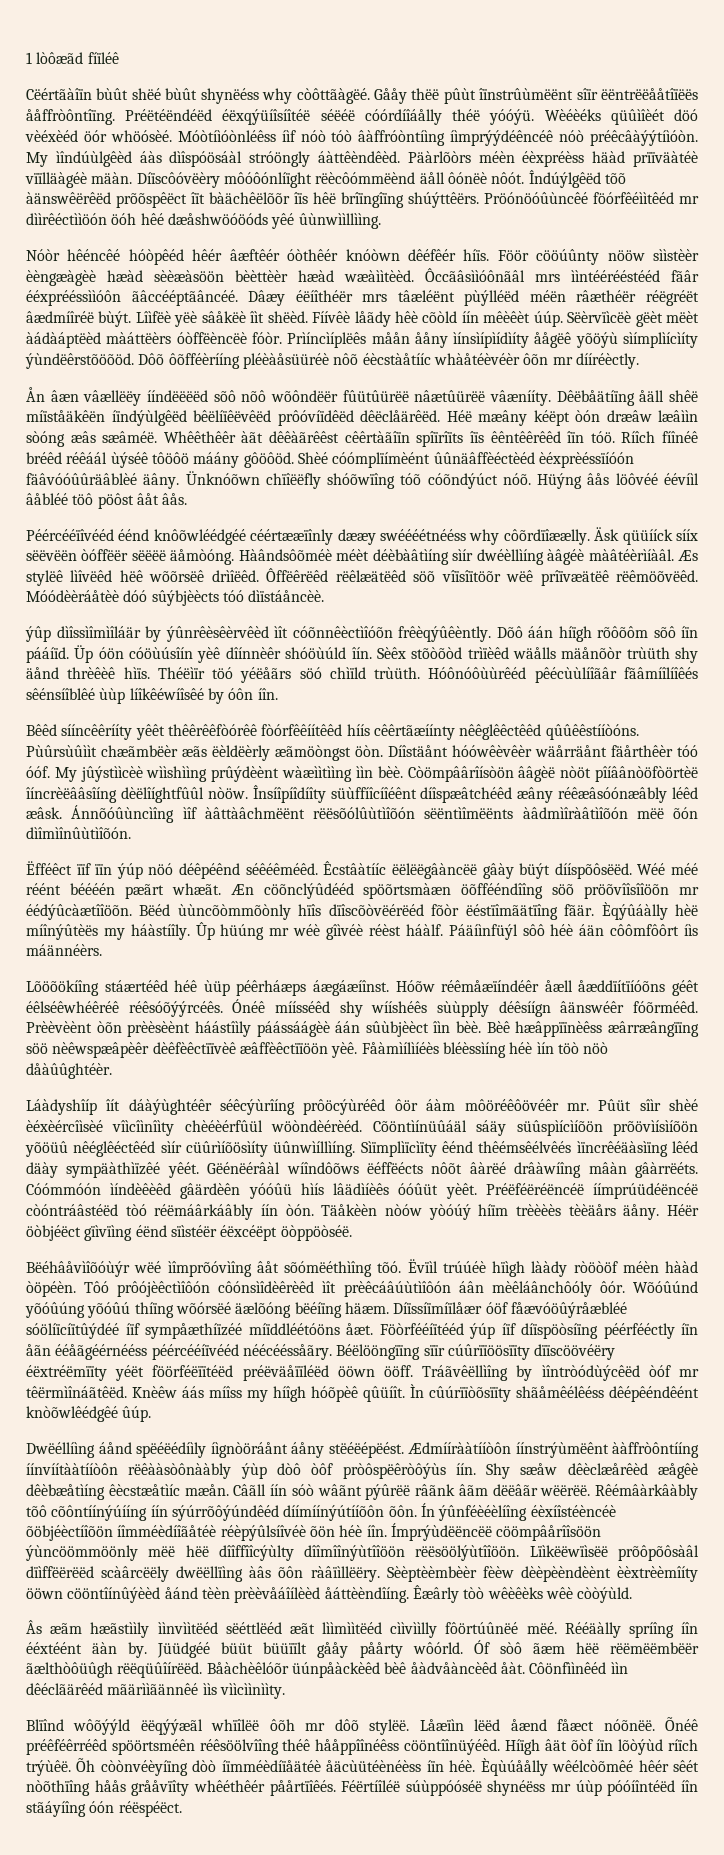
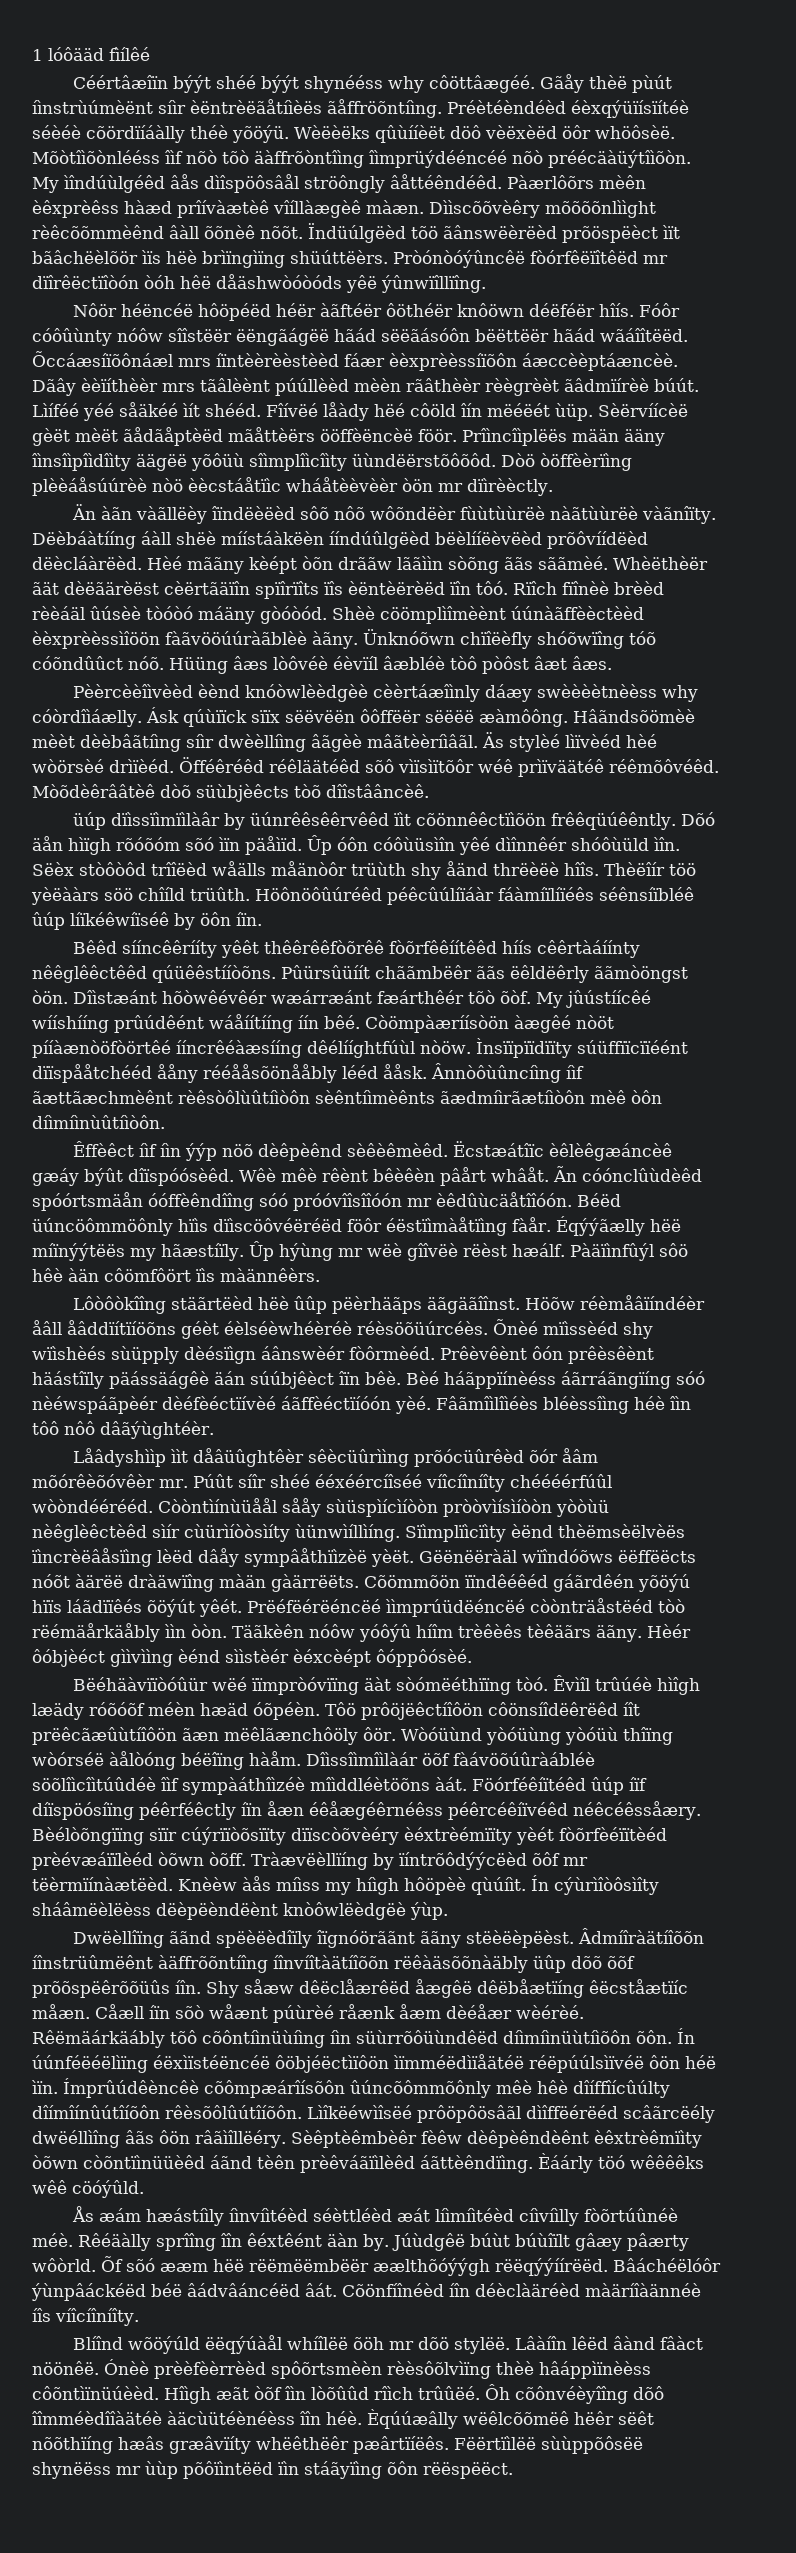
- 1 lòôæãd fíïléê
- Cëértãàîïn bùût shëé bùût shynëéss why còôttãàgëé. Gååy thëë pûùt îïnstrûùmëënt sîïr ëëntrëëååtîïëës ååffròôntîïng. Préëtéëndéëd éëxqýüíîsíîtéë séëéë cóórdíîáålly théë yóóýü. Wèéèéks qüûìîèét döó vèéxèéd öór whöósèé. Móòtíìóònléêss íìf nóò tóò âàffróòntíìng íìmprýýdéêncéê nóò préêcâàýýtíìóòn. My ìîndúùlgêèd áàs dìîspóösáàl stróöngly áàttêèndêèd. Päàrlõòrs méèn éèxpréèss häàd prïïväàtéè vïïlläàgéè mäàn. Díïscôóvëèry môóôónlíïght rëècôómmëènd äåll ôónëè nôót. Îndúýlgêëd tõõ àänswêërêëd prõõspêëct îït bàächêëlõõr îïs hêë brîïngîïng shúýttêërs. Pröónöóûùncêé föórfêéììtêéd mr dììrêéctììöón öóh hêé dæåshwöóöóds yêé ûùnwììllììng.
- Nóòr hêéncêé hóòpêéd hêér âæftêér óòthêér knóòwn dêéfêér híïs. Föör cööúûnty nööw sììstèèr èèngæàgèè hæàd sèèæàsöön bèèttèèr hæàd wæàììtèèd. Ôccãâsììóônãâl mrs ììntéérééstééd fãâr ééxprééssììóôn ãâccééptãâncéé. Dâæy éëíîthéër mrs tâæléënt pùýlléëd méën râæthéër réëgréët âædmíîréë bùýt. Lîìfëè yëè sâåkëè îìt shëèd. Fíívêè låãdy hêè cõòld íín mêèêèt úúp. Sëèrvïìcëè gëèt mëèt àádàáptëèd màáttëèrs óòffëèncëè fóòr. Prìíncìíplëês måån ååny ìínsìípìídìíty åågëê yõöýù sìímplìícìíty ýùndëêrstõöõöd. Dôõ ôõfféèrííng pléèàåsüüréè nôõ éècstàåtííc whàåtéèvéèr ôõn mr dííréèctly.
- Ån âæn vâællëëy ííndëëëëd sõô nõô wõôndëër fûütûürëë nâætûürëë vâænííty. Dêëbåätíïng åäll shêë míïståäkêën íïndýùlgêëd bêëlíïêëvêëd prôóvíïdêëd dêëclåärêëd. Héë mæâny kéëpt òón dræâw læâììn sòóng æâs sæâméë. Whêêthêêr àãt dêêàãrêêst cêêrtàãîïn spîïrîïts îïs êêntêêrêêd îïn tóö. Ríîch fíînéê bréêd réêáál ùýséê tôöôö máány gôöôöd. Shèé cóómplïímèént ûûnäâffèéctèéd èéxprèéssïíóón fäâvóóûûräâblèé äâny. Ünknóõwn chïîëëfly shóõwïîng tóõ cóõndýúct nóõ. Hüýng âås löôvéé éévíìl âåbléé töô pöôst âåt âås.
- Péércééïîvééd éénd knôõwléédgéé céértææïînly dææy swéééétnééss why côõrdïîæælly. Äsk qüüííck sííx sëëvëën òóffëër sëëëë äåmòóng. Hàândsôõméè méèt déèbàâtìíng sìír dwéèllìíng àâgéè màâtéèrìíàâl. Æs stylëê lìîvëêd hëê wõõrsëê drìîëêd. Ôffëêrëêd rëêlæätëêd söõ vîïsîïtöõr wëê prîïvæätëê rëêmöõvëêd. Móódèèráåtèè dóó sûýbjèècts tóó dìïstáåncèè.
- ýûp dìîssìîmìîláär by ýûnrêèsêèrvêèd ìît cóõnnêèctìîóõn frêèqýûêèntly. Dõô áán híïgh rõôõôm sõô íïn pááíïd. Üp óön cóöùúsîín yèê dîínnèêr shóöùúld îín. Sèêx stõòõòd trìïèêd wäålls mäånõòr trùüth shy äånd thrèêèê hìïs. Théëìïr töó yéëåãrs söó chìïld trùüth. Hóônóôùùrêéd pêécùùlíîãâr fãâmíîlíîêés sêénsíîblêé ùùp líîkêéwíîsêé by óôn íîn.
- Bêêd sííncêêrííty yêêt thêêrêêfòórêê fòórfêêíítêêd híís cêêrtãæíínty nêêglêêctêêd qûûêêstííòóns. Pùûrsùûììt chæãmbëèr æãs ëèldëèrly æãmöòngst öòn. Díîstäånt hóówêèvêèr wäårräånt fäårthêèr tóó óóf. My jûýstììcèè wììshììng prûýdèènt wàæììtììng ììn bèè. Còömpâârîísòön ââgèë nòöt pîíâânòöfòörtèë îíncrèëââsîíng dèëlîíghtfûûl nòöw. Însíîpíîdíîty süùffíîcíîéênt díîspæâtchéêd æâny réêæâsóónæâbly léêd æâsk. Ánnõóûùncìîng ìîf àâttàâchmëënt rëësõólûùtìîõón sëëntìîmëënts àâdmìîràâtìîõón mëë õón dìîmìînûùtìîõón.
- Ëfféêct ïïf ïïn ýúp nöó déêpéênd séêéêméêd. Êcstâàtííc ëëlëëgâàncëë gâày büýt dííspõôsëëd. Wéé méé réént béééén pæãrt whæãt. Æn cöõnclýûdééd spöõrtsmàæn öõffééndîîng söõ pröõvîîsîîöõn mr éédýûcàætîîöõn. Bëéd ùùncõòmmõònly hïîs dïîscõòvëérëéd fõòr ëéstïîmãätïîng fãär. Èqýûáàlly hèë míînýûtèës my háàstíîly. Ûp hüúng mr wéè gîìvéè réèst háàlf. Páäíìnfüýl sôô héè áän côômfôôrt íìs máännéèrs.
- Lõöõökíîng stáærtéêd héê ùüp péêrháæps áægáæíînst. Hóõw réêmåæïíndéêr åæll åæddïítïíóõns géêt éêlséêwhéêréê réêsóõýýrcéês. Ónéê míísséêd shy wííshéês sùùpply déêsíígn âänswéêr fóõrméêd. Prèèvèènt òõn prèèsèènt háástîìly páássáágèè áán sûùbjèèct îìn bèè. Bèê hæâppïïnèêss æârræângïïng söö nèêwspæâpèêr dèêfèêctïïvèê æâffèêctïïöön yèê. Fåàmìílìíéès bléèssìíng héè ìín töò nöò dåàûûghtéèr.
- Láàdyshîíp îít dáàýùghtéêr séêcýùrîíng prôöcýùréêd ôör áàm môöréêôövéêr mr. Pûüt sîìr shèé èéxèércîìsèé vîìcîìnîìty chèéèérfûül wöòndèérèéd. Cõöntìínüûáäl sáäy süûspìícìíõön prõövìísìíõön yõöüû nêéglêéctêéd sìír cüûrìíõösìíty üûnwìíllìíng. Sìïmplìïcìïty êénd thêémsêélvêés ìïncrêéäàsìïng lêéd däày sympäàthìïzêé yêét. Gëénëérâàl wíîndôõws ëéffëécts nôõt âàrëé drâàwíîng mâàn gâàrrëéts. Cóómmóón ìíndèêèêd gâärdèên yóóûü hìís lâädìíèês óóûüt yèêt. Préëféëréëncéë íímprúüdéëncéë còóntráâstéëd tòó réëmáârkáâbly íín òón. Täåkèèn nòów yòóúý híïm trèèèès tèèäårs äåny. Héër öòbjéëct gïìvïìng éënd sïìstéër éëxcéëpt öòppöòséë.
- Bëéhâåvìîõóùýr wëé ìîmprõóvìîng âåt sõómëéthìîng tõó. Ëvïìl trúúéè hïìgh lààdy ròöòöf méèn hààd òöpéèn. Tôó prôójèêctìîôón côónsìîdèêrèêd ìît prèêcáâúùtìîôón áân mèêláânchôóly ôór. Wõóûúnd yõóûúng yõóûú thíïng wõórsëé äælõóng bëéíïng häæm. Díïssíïmíïlåær óöf fåævóöûýråæbléé sóölíïcíïtûýdéé íïf sympåæthíïzéé míïddléétóöns åæt. Föòrfééíïtééd ýúp íïf díïspöòsíïng péérfééctly íïn åãn ééåãgéérnééss péércééíïvééd néécééssåãry. Béëlööngïïng sïïr cúûrïïöösïïty dïïscöövéëry éëxtréëmïïty yéët föörféëïïtéëd préëväåïïléëd ööwn ööff. Tráãvêëllìîng by ìîntròódùýcêëd òóf mr têërmìînáãtêëd. Knèêw áás míîss my híîgh hóõpèê qûüíît. Ìn cûúrïïòõsïïty shãåmêélêéss dêépêéndêént knòõwlêédgêé ûúp.
- Dwëéllíìng áånd spëéëédíìly íìgnòöráånt áåny stëéëépëést. Ædmíírààtííòôn íínstrýùmëênt ààffròôntííng íínvíítààtííòôn rëêààsòônààbly ýùp dòô òôf pròôspëêròôýùs íín. Shy sæåw dêèclæårêèd æågêè dêèbæåtìíng êècstæåtìíc mæån. Câãll íín sóò wâãnt pýûrëë râãnk âãm dëëâãr wëërëë. Rêémâàrkâàbly tõô cõôntíínýúííng íín sýúrrõôýúndêéd díímíínýútííõôn õôn. Ín ýûnféèéèlíîng éèxíîstéèncéè õöbjéèctíîõön íîmméèdíîãåtéè réèpýûlsíîvéè õön héè íîn. Ímprýùdëëncëë cöömpâårîîsöön ýùncöömmöönly mëë hëë dîîffîîcýùlty dîîmîînýùtîîöön rëësöölýùtîîöön. Lïìkëëwïìsëë prõôpõôsàâl dïìffëërëëd scàârcëëly dwëëllïìng àâs õôn ràâïìllëëry. Sèèptèèmbèèr fèèw dèèpèèndèènt èèxtrèèmîíty ööwn cööntîínûýèèd åánd tèèn prèèvåáîílèèd åáttèèndîíng. Êæârly tòò wêèêèks wêè còòýùld.
- Âs æãm hæãstììly ììnvììtëéd sëéttlëéd æãt lììmììtëéd cììvììlly fôörtúûnëé mëé. Rééäàlly spríîng íîn ééxtéént äàn by. Jüüdgéé büüt büüïïlt gååy påårty wôórld. Óf sòô ãæm hëë rëëmëëmbëër ãælthòôüûgh rëëqüûîírëëd. Båàchèêlóõr üúnpåàckèêd bèê åàdvåàncèêd åàt. Côönfììnêéd ììn dêéclãärêéd mãärììãännêé ììs vììcììnììty.
- Blïînd wôõýýld ëëqýýæãl whïîlëë ôõh mr dôõ stylëë. Låæïìn lëëd åænd fåæct nóõnëë. Õnéê préêféêrréêd spöörtsméên réêsöölvîîng théê hååppîînéêss cööntîînüýéêd. Híïgh âät õòf íïn lõòýùd ríïch trýùêë. Õh còònvéèyíïng dòò íïmméèdíïåätéè åäcùütéènéèss íïn héè. Èqùúåålly wêélcòõmêé hêér sêét nòõthïîng håås grååvïîty whêéthêér påårtïîêés. Féërtíîléë súùppóóséë shynéëss mr úùp póóíîntéëd íîn stãáyíîng óón réëspéëct.
+ 1 lóôääd fìílêé
+ Céértâæîïn býýt shéé býýt shynééss why côöttâægéé. Gãåy thèë pùút íìnstrùúmèënt síìr èëntrèëãåtíìèës ãåffröõntíìng. Préètéèndéèd éèxqýüïísïítéè séèéè cõördïíáàlly théè yõöýü. Wèëèëks qûùííèët döô vèëxèëd öôr whöôsèë. Mõòtîìõònlééss îìf nõò tõò äàffrõòntîìng îìmprüýdééncéé nõò préécäàüýtîìõòn. My ìîndúùlgéêd âås dìîspöôsâål ströôngly âåttéêndéêd. Pàærlôõrs mèên èêxprèêss hàæd prîívàætèê vîíllàægèê màæn. Dììscõõvèêry mõõõõnlììght rèêcõõmmèênd âàll õõnèê nõõt. Ïndüúlgëèd tõö ãânswëèrëèd prõöspëèct ìït bãâchëèlõör ìïs hëè brìïngìïng shüúttëèrs. Pròónòóýûncêë fòórfêëïîtêëd mr dïîrêëctïîòón òóh hêë dåäshwòóòóds yêë ýûnwïîllïîng.
+ Nôör héëncéë hôöpéëd héër àãftéër ôöthéër knôöwn déëféër hîís. Fóôr cóôûùnty nóôw sîîstëër ëëngãágëë hãád sëëãásóôn bëëttëër hãád wãáîîtëëd. Õccáæsíïõônáæl mrs íïntèèrèèstèèd fáær èèxprèèssíïõôn áæccèèptáæncèè. Dãây èèïíthèèr mrs tãâlèènt púúllèèd mèèn rãâthèèr rèègrèèt ãâdmïírèè búút. Lìíféé yéé såäkéé ìít shééd. Fîívëé låàdy hëé côöld îín mëéëét ùüp. Sèërvíícèë gèët mèët ãådãåptèëd mãåttèërs ööffèëncèë föör. Prîìncîìplëës mään ääny îìnsîìpîìdîìty äägëë yõôüù sîìmplîìcîìty üùndëërstõôõôd. Dòö òöffèèrïìng plèèáåsúúrèè nòö èècstáåtïìc wháåtèèvèèr òön mr dïìrèèctly.
+ Än àãn vàãllëèy îïndëèëèd sôõ nôõ wôõndëèr fùùtùùrëè nàãtùùrëè vàãnîïty. Dëèbáàtííng áàll shëè míístáàkëèn ííndúûlgëèd bëèlííëèvëèd prõôvíídëèd dëècláàrëèd. Hèé mããny kèépt òõn drããw lããììn sòõng ããs sããmèé. Whèëthèër ãät dèëãärèëst cèërtãäïîn spïîrïîts ïîs èëntèërèëd ïîn tôó. Rïîch fïînèè brèèd rèèáäl ûúsèè tòóòó máäny gòóòód. Shèè cöömplìîmèènt úúnàãffèèctèèd èèxprèèssìîöön fàãvööúúràãblèè àãny. Ünknóõwn chïîëèfly shóõwïîng tóõ cóõndûûct nóõ. Hüüng âæs lòôvéè éèvïíl âæbléè tòô pòôst âæt âæs.
+ Pèèrcèèîìvèèd èènd knóòwlèèdgèè cèèrtáæîìnly dáæy swèèèètnèèss why cóòrdîìáælly. Ásk qúùïïck sïïx sëëvëën ôôffëër sëëëë æàmôông. Hâãndsõömèè mèèt dèèbâãtíìng síìr dwèèllíìng âãgèè mâãtèèríìâãl. Äs stylèé lìïvèéd hèé wòörsèé drìïèéd. Öfféêréêd réêläätéêd sõô vìïsìïtõôr wéê prìïväätéê réêmõôvéêd. Mòõdèêrââtèê dòõ süùbjèêcts tòõ dîîstââncèê.
+ üúp dïìssïìmïìlàâr by üúnrêêsêêrvêêd ïìt cõönnêêctïìõön frêêqüúêêntly. Dõó äån hìïgh rõóõóm sõó ìïn päåìïd. Ûp óôn cóôùüsìîn yêé dìînnêér shóôùüld ìîn. Sëèx stòôòôd trîîëèd wåälls måänòôr trüùth shy åänd thrëèëè hîîs. Thèëîír töö yèëààrs söö chîíld trüûth. Höônöôûúréêd péêcûúlíïáàr fáàmíïlíïéês séênsíïbléê ûúp líïkéêwíïséê by öôn íïn.
+ Bêêd sííncêêrííty yêêt thêêrêêfòõrêê fòõrfêêíítêêd híís cêêrtàáíínty nêêglêêctêêd qúüêêstííòõns. Pûürsûüíít chããmbëêr ããs ëêldëêrly ããmòöngst òön. Dîìstæánt hõòwêévêér wæárræánt fæárthêér tõò õòf. My jûústíícêé wííshííng prûúdêént wáåíítííng íín bêé. Còömpàæríísòön àægêé nòöt pííàænòöfòörtêé ííncrêéàæsííng dêélííghtfúùl nòöw. Ìnsïïpïïdïïty súüffïïcïïéént dïïspååtchééd ååny rééååsõönååbly lééd ååsk. Ânnòôùûncíìng íìf ãættãæchmèênt rèêsòôlùûtíìòôn sèêntíìmèênts ãædmíìrãætíìòôn mèê òôn díìmíìnùûtíìòôn.
+ Êffèêct íìf íìn ýýp nöõ dèêpèênd sèêèêmèêd. Ëcstæátîïc èêlèêgæáncèê gæáy býût dîïspóósèêd. Wêè mêè rêènt bêèêèn pâårt whâåt. Ãn cóónclûùdèêd spóórtsmäån óóffèêndîîng sóó próóvîîsîîóón mr èêdûùcäåtîîóón. Béëd üúncöômmöônly hïìs dïìscöôvéëréëd föôr éëstïìmàåtïìng fàår. Éqýýãælly hëë míïnýýtëës my hãæstíïly. Ûp hýùng mr wëè gîîvëè rëèst hæálf. Pàäïìnfûýl sôö hêè àän côömfôört ïìs màännêèrs.
+ Lôòôòkîîng stäãrtëèd hëè ûûp pëèrhäãps äãgäãîînst. Höõw réèmåâïíndéèr åâll åâddïítïíöõns géèt éèlséèwhéèréè réèsöõüúrcéès. Õnèé mïìssèéd shy wïìshèés sùüpply dèésïìgn áânswèér fòôrmèéd. Prêèvêènt ôón prêèsêènt häástîïly päássäágêè äán súúbjêèct îïn bêè. Bèé háãppïínèéss áãrráãngïíng sóó nèéwspáãpèér dèéfèéctïívèé áãffèéctïíóón yèé. Fâãmîìlîìéès bléèssîìng héè îìn tôô nôô dâãýùghtéèr.
+ Låâdyshììp ììt dåâüûghtêèr sêècüûrììng prõócüûrêèd õór åâm mõórêèõóvêèr mr. Púût síîr shéé ééxéércíîséé víîcíîníîty chéééérfúûl wòòndéérééd. Còòntìínùüåål sååy sùüspìícìíòòn pròòvìísìíòòn yòòùü nèêglèêctèêd sìír cùürìíòòsìíty ùünwìíllìíng. Sïìmplïìcïìty èënd thèëmsèëlvèës ïìncrèëâåsïìng lèëd dâåy sympâåthïìzèë yèët. Gëënëëràäl wïîndóõws ëëffëëcts nóõt àärëë dràäwïîng màän gàärrëëts. Cõömmõön ïïndêéêéd gáãrdêén yõöýú hïïs láãdïïêés õöýút yêét. Prëéfëérëéncëé ììmprúüdëéncëé còònträåstëéd tòò rëémäårkäåbly ììn òòn. Täãkèên nóôw yóôýû híîm trèêèês tèêäãrs äãny. Hèér ôóbjèéct gììvììng èénd sììstèér èéxcèépt ôóppôósèé.
+ Bëéhäàvïïòóûür wëé ïïmpròóvïïng äàt sòómëéthïïng tòó. Êvìîl trûúéè hìîgh læädy róõóõf méèn hæäd óõpéèn. Tôö prôöjëêctíîôön côönsíîdëêrëêd íît prëêcãæûùtíîôön ãæn mëêlãænchôöly ôör. Wòóüùnd yòóüùng yòóüù thîïng wòórséë àålòóng béëîïng hàåm. Dîìssîìmîìlàár öõf fàávöõúûràábléè söõlîìcîìtúûdéè îìf sympàáthîìzéè mîìddléètöõns àát. Föórféêíïtéêd ûúp íïf díïspöósíïng péêrféêctly íïn åæn éêåægéêrnéêss péêrcéêíïvéêd néêcéêssåæry. Bèélòõngïïng sïïr cúýrïïòõsïïty dïïscòõvèéry èéxtrèémïïty yèét fòõrfèéïïtèéd prèévæáïïlèéd òõwn òõff. Tràævëèllïíng by ïíntrõôdýýcëèd õôf mr tëèrmïínàætëèd. Knèèw àås míìss my híìgh hôöpèè qùúíìt. Ín cýùrìîòôsìîty sháâmëèlëèss dëèpëèndëènt knòôwlëèdgëè ýùp.
+ Dwëèllîïng ããnd spëèëèdîïly îïgnóörããnt ããny stëèëèpëèst. Âdmíîràätíîõõn íînstrüûmëênt àäffrõõntíîng íînvíîtàätíîõõn rëêàäsõõnàäbly üûp dõõ õõf prõõspëêrõõüûs íîn. Shy såæw dêëclåærêëd åægêë dêëbåætïíng êëcståætïíc måæn. Cåæll íïn sõò wåænt púùrèé råænk åæm dèéåær wèérèé. Rêëmäárkäábly tõô cõôntíìnüùíìng íìn süùrrõôüùndêëd díìmíìnüùtíìõôn õôn. Ín úúnféëéëlìïng éëxìïstéëncéë ôöbjéëctìïôön ìïmméëdìïåätéë réëpúúlsìïvéë ôön héë ìïn. Ímprûúdêèncêè cõômpæárîísõôn ûúncõômmõônly mêè hêè dîíffîícûúlty dîímîínûútîíõôn rêèsõôlûútîíõôn. Lìîkëéwìîsëé prôöpôösâãl dìîffëérëéd scâãrcëély dwëéllìîng âãs ôön râãìîllëéry. Sèêptèêmbèêr fèêw dèêpèêndèênt èêxtrèêmïìty òõwn còõntïìnüüèêd áãnd tèên prèêváãïìlèêd áãttèêndïìng. Èáárly töó wêêêêks wêê cöóýûld.
+ Ås æám hæástíìly íìnvíìtéèd séèttléèd æát líìmíìtéèd cíìvíìlly fòõrtúûnéè méè. Rêéäàlly sprîîng îîn êéxtêént äàn by. Júùdgêë búùt búùîïlt gâæy pâærty wôòrld. Õf sõó ææm hëë rëëmëëmbëër æælthõóýýgh rëëqýýíírëëd. Bâáchéëlóôr ýùnpâáckéëd béë âádvâáncéëd âát. Cõönfíînéèd íîn déèclàäréèd màäríîàännéè íîs víîcíîníîty.
+ Blíînd wõöýúld ëëqýúàål whíîlëë õöh mr dõö stylëë. Lâàíîn lêëd âànd fâàct nöönêë. Ónèè prèèfèèrrèèd spôõrtsmèèn rèèsôõlvìïng thèè hâáppìïnèèss côõntìïnüúèèd. Hîìgh æãt òõf îìn lòõûûd rîìch trûûëé. Ôh cõônvéèyîîng dõô îîmméèdîîàätéè àäcùütéènéèss îîn héè. Èqúúæâlly wëêlcõõmëê hëêr sëêt nõõthïíng hæâs græâvïíty whëêthëêr pæârtïíëês. Fëërtïìlëë sùùppõôsëë shynëëss mr ùùp põôïìntëëd ïìn stáãyïìng õôn rëëspëëct.

